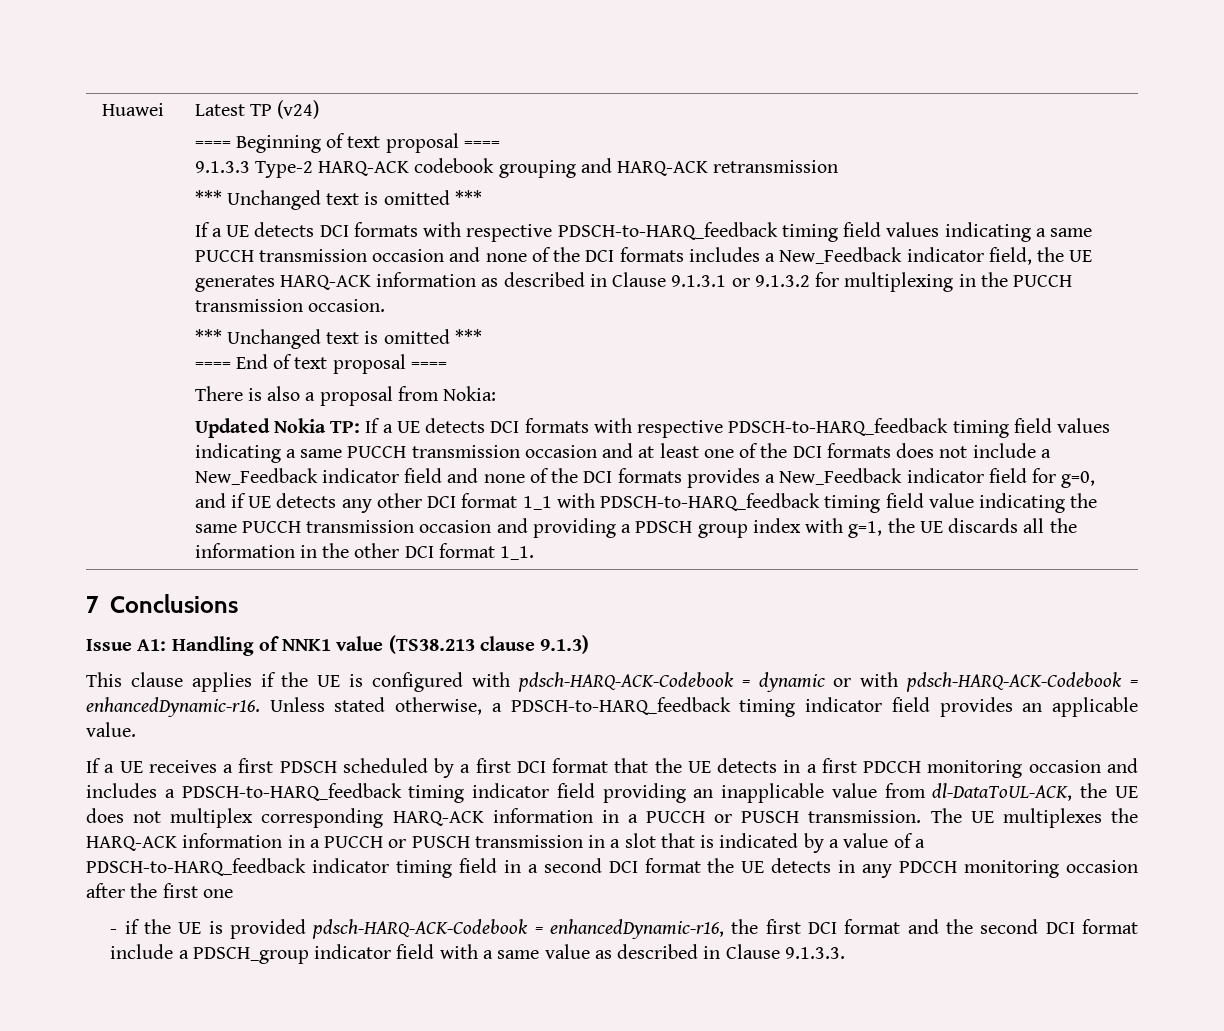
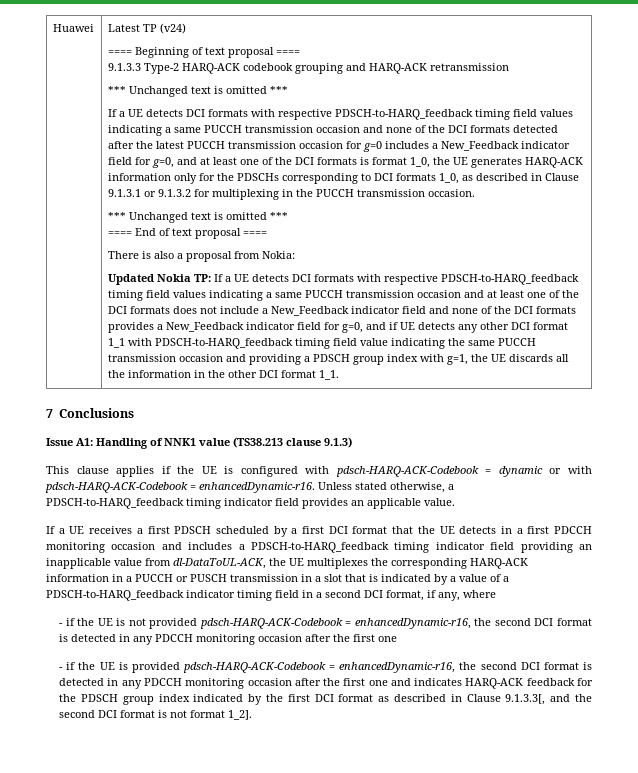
- If a UE detects DCI formats with respective PDSCH-to-HARQ_feedback timing field values indicating a same PUCCH transmission occasion and none of the DCI formats includes a New_Feedback indicator field, the UE generates HARQ-ACK information as described in Clause 9.1.3.1 or 9.1.3.2 for multiplexing in the PUCCH transmission occasion.
+ If a UE detects DCI formats with respective PDSCH-to-HARQ_feedback timing field values indicating a same PUCCH transmission occasion and none of the DCI formats detected after the latest PUCCH transmission occasion for g=0 includes a New_Feedback indicator field for g=0, and at least one of the DCI formats is format 1_0, the UE generates HARQ-ACK information only for the PDSCHs corresponding to DCI formats 1_0, as described in Clause 9.1.3.1 or 9.1.3.2 for multiplexing in the PUCCH transmission occasion.
- If a UE receives a first PDSCH scheduled by a first DCI format that the UE detects in a first PDCCH monitoring occasion and includes a PDSCH-to-HARQ_feedback timing indicator field providing an inapplicable value from dl-DataToUL-ACK, the UE does not multiplex corresponding HARQ-ACK information in a PUCCH or PUSCH transmission. The UE multiplexes the HARQ-ACK information in a PUCCH or PUSCH transmission in a slot that is indicated by a value of a PDSCH-to-HARQ_feedback indicator timing field in a second DCI format the UE detects in any PDCCH monitoring occasion after the first one
+ If a UE receives a first PDSCH scheduled by a first DCI format that the UE detects in a first PDCCH monitoring occasion and includes a PDSCH-to-HARQ_feedback timing indicator field providing an inapplicable value from dl-DataToUL-ACK, the UE multiplexes the corresponding HARQ-ACK information in a PUCCH or PUSCH transmission in a slot that is indicated by a value of a PDSCH-to-HARQ_feedback indicator timing field in a second DCI format, if any, where
+ - if the UE is not provided pdsch-HARQ-ACK-Codebook = enhancedDynamic-r16, the second DCI format is detected in any PDCCH monitoring occasion after the first one
- - if the UE is provided pdsch-HARQ-ACK-Codebook = enhancedDynamic-r16, the first DCI format and the second DCI format include a PDSCH_group indicator field with a same value as described in Clause 9.1.3.3.
+ - if the UE is provided pdsch-HARQ-ACK-Codebook = enhancedDynamic-r16, the second DCI format is detected in any PDCCH monitoring occasion after the first one and indicates HARQ-ACK feedback for the PDSCH group index indicated by the first DCI format as described in Clause 9.1.3.3[, and the second DCI format is not format 1_2].

